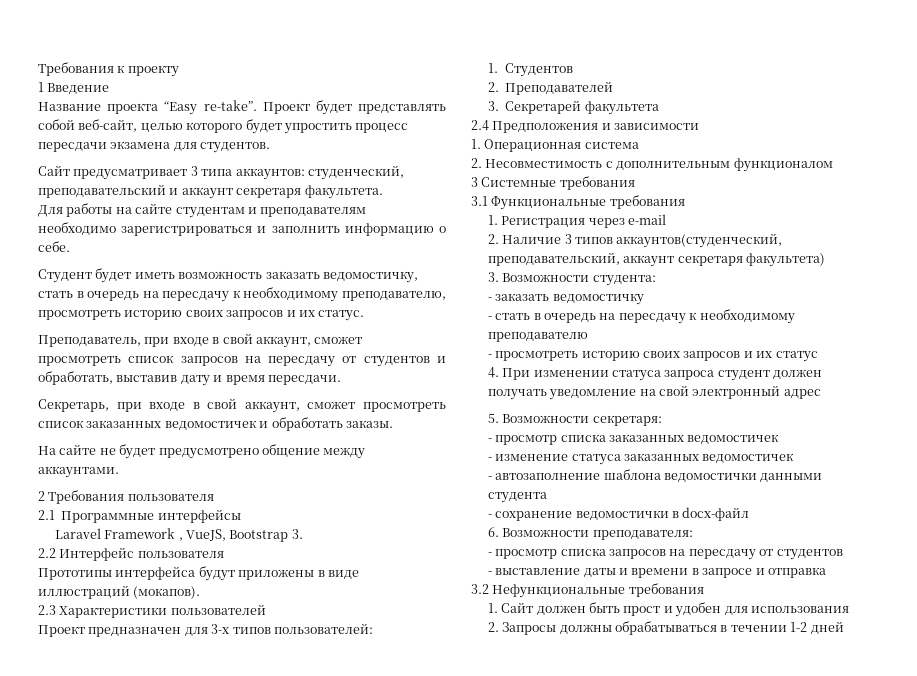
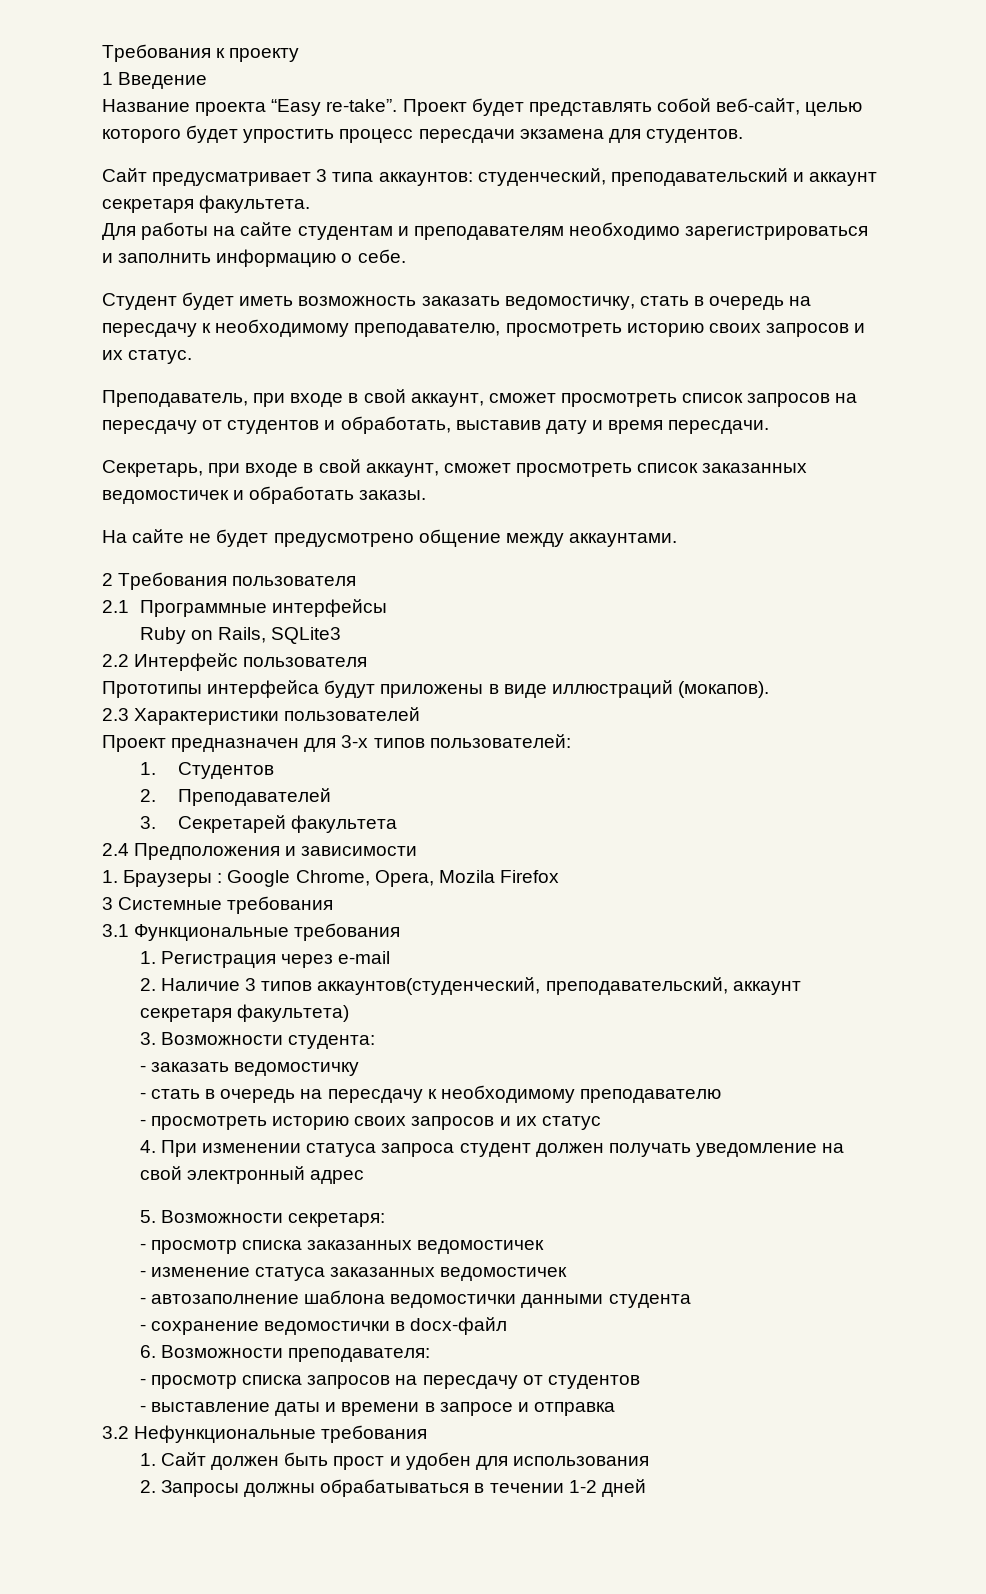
- Laravel Framework , VueJS, Bootstrap 3.
+ Ruby on Rails, SQLite3
- 1. Операционная система
- 2. Несовместимость с дополнительным функционалом
+ 1. Браузеры : Google Chrome, Opera, Mozila Firefox

